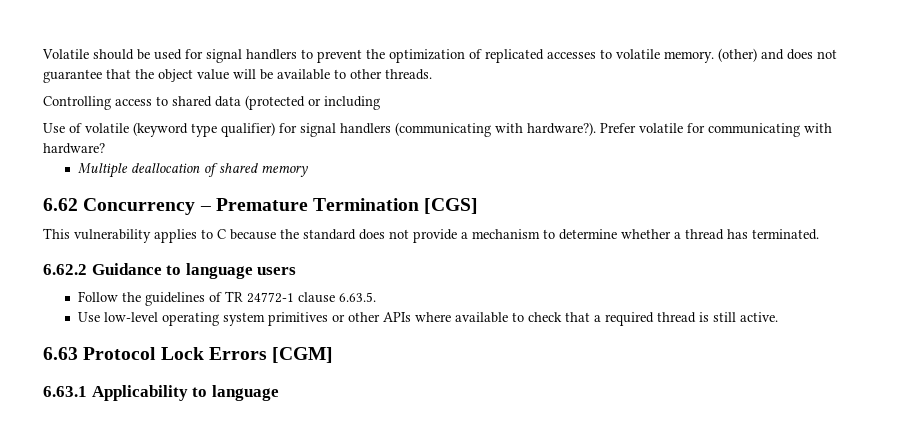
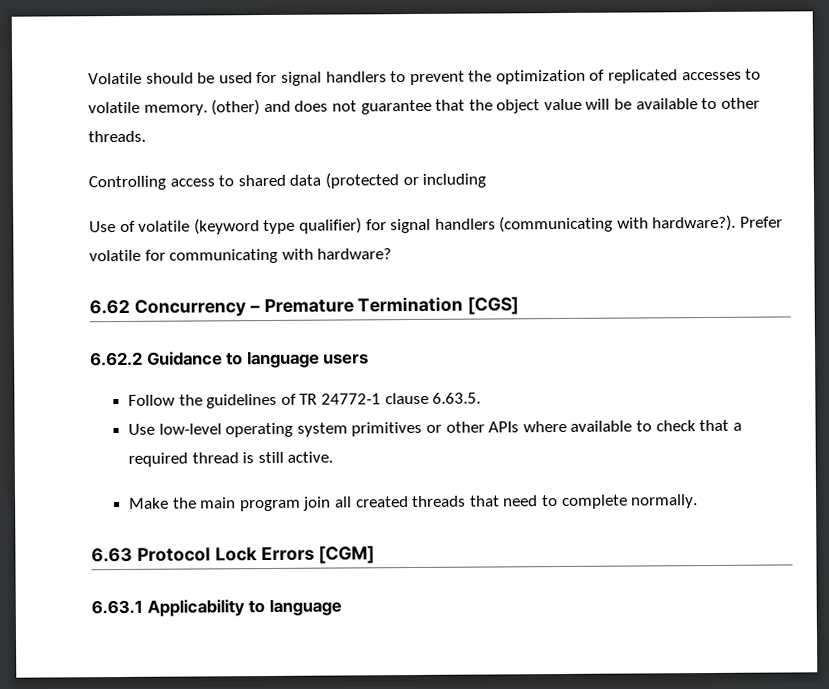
- Multiple deallocation of shared memory
- This vulnerability applies to C because the standard does not provide a mechanism to determine whether a thread has terminated.
+ Make the main program join all created threads that need to complete normally.

